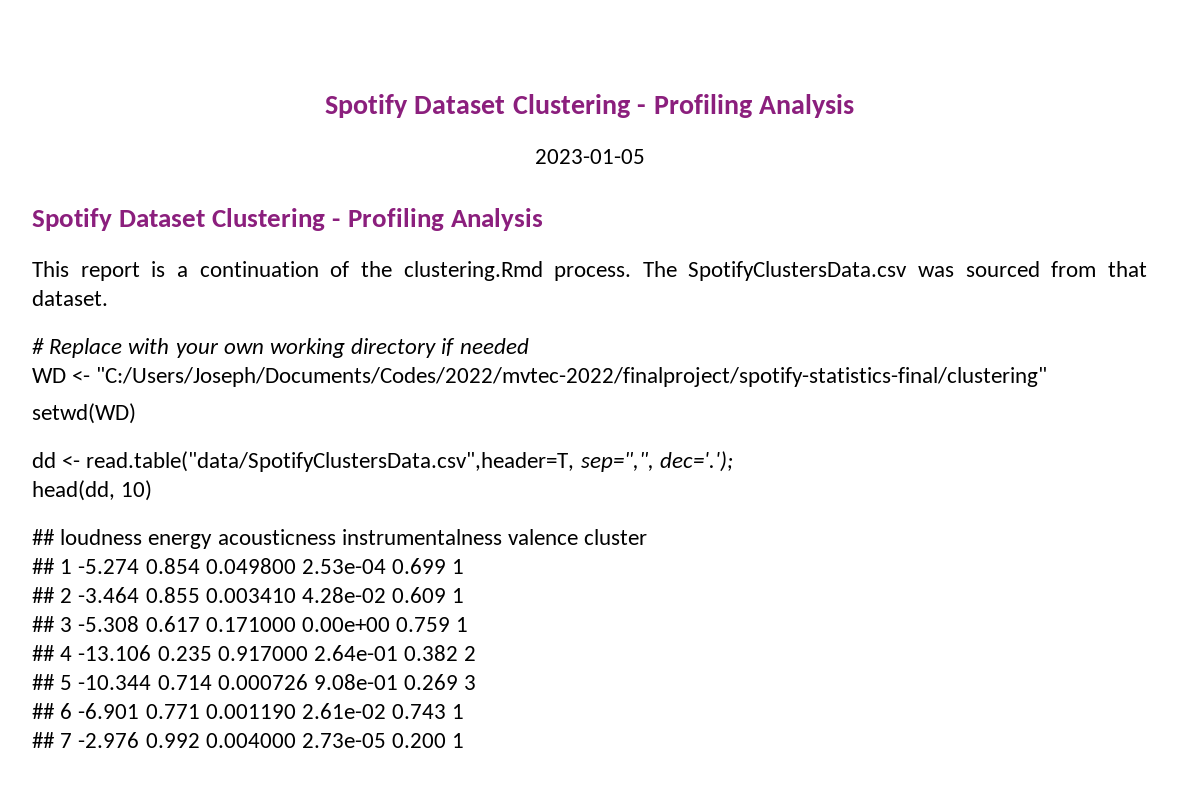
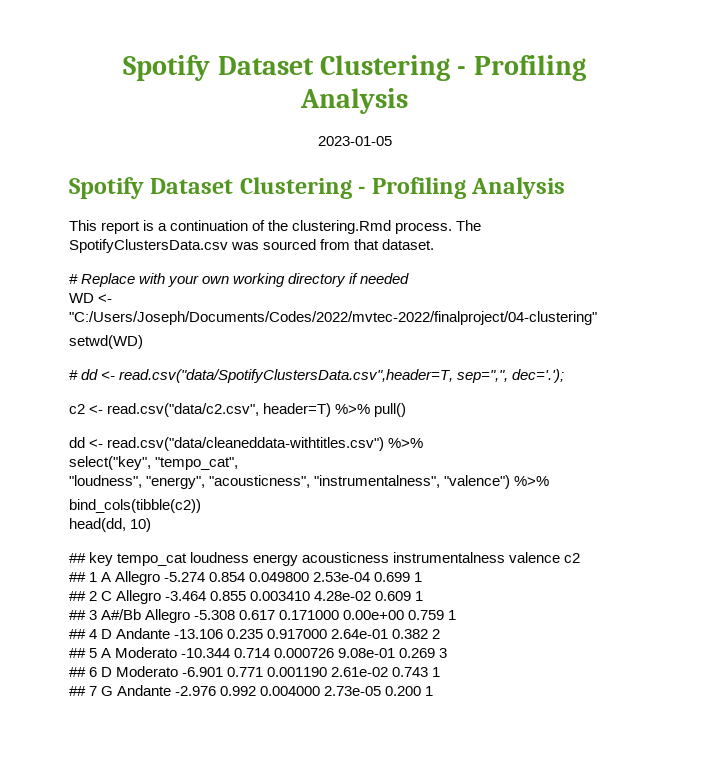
- WD <- "C:/Users/Joseph/Documents/Codes/2022/mvtec-2022/finalproject/spotify-statistics-final/clustering"
+ WD <- "C:/Users/Joseph/Documents/Codes/2022/mvtec-2022/finalproject/04-clustering"
- dd <- read.table("data/SpotifyClustersData.csv",header=T, sep=",", dec='.');
+ # dd <- read.csv("data/SpotifyClustersData.csv",header=T, sep=",", dec='.');
+ c2 <- read.csv("data/c2.csv", header=T) %>% pull()
+ dd <- read.csv("data/cleaneddata-withtitles.csv") %>%
+ select("key", "tempo_cat",
+ "loudness", "energy", "acousticness", "instrumentalness", "valence") %>%
+ bind_cols(tibble(c2))
- ## loudness energy acousticness instrumentalness valence cluster
+ ## key tempo_cat loudness energy acousticness instrumentalness valence c2
- ## 1 -5.274 0.854 0.049800 2.53e-04 0.699 1
+ ## 1 A Allegro -5.274 0.854 0.049800 2.53e-04 0.699 1
- ## 2 -3.464 0.855 0.003410 4.28e-02 0.609 1
+ ## 2 C Allegro -3.464 0.855 0.003410 4.28e-02 0.609 1
- ## 3 -5.308 0.617 0.171000 0.00e+00 0.759 1
+ ## 3 A#/Bb Allegro -5.308 0.617 0.171000 0.00e+00 0.759 1
- ## 4 -13.106 0.235 0.917000 2.64e-01 0.382 2
+ ## 4 D Andante -13.106 0.235 0.917000 2.64e-01 0.382 2
- ## 5 -10.344 0.714 0.000726 9.08e-01 0.269 3
+ ## 5 A Moderato -10.344 0.714 0.000726 9.08e-01 0.269 3
- ## 6 -6.901 0.771 0.001190 2.61e-02 0.743 1
+ ## 6 D Moderato -6.901 0.771 0.001190 2.61e-02 0.743 1
- ## 7 -2.976 0.992 0.004000 2.73e-05 0.200 1
+ ## 7 G Andante -2.976 0.992 0.004000 2.73e-05 0.200 1

